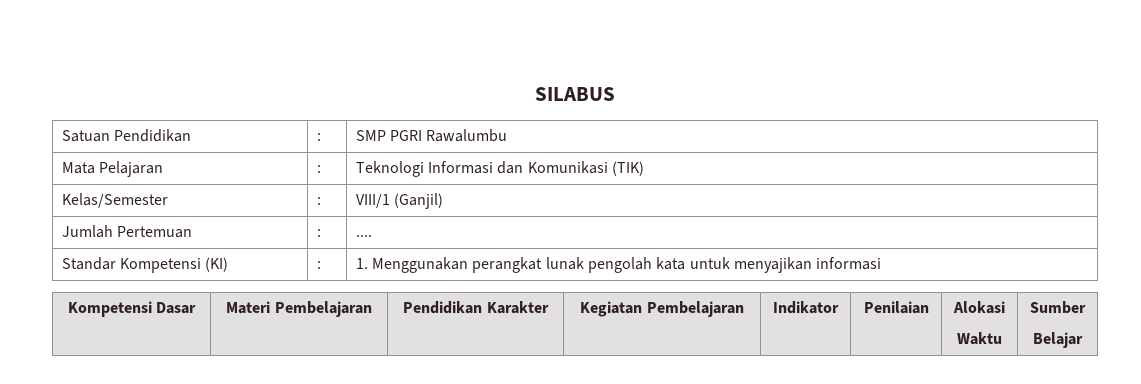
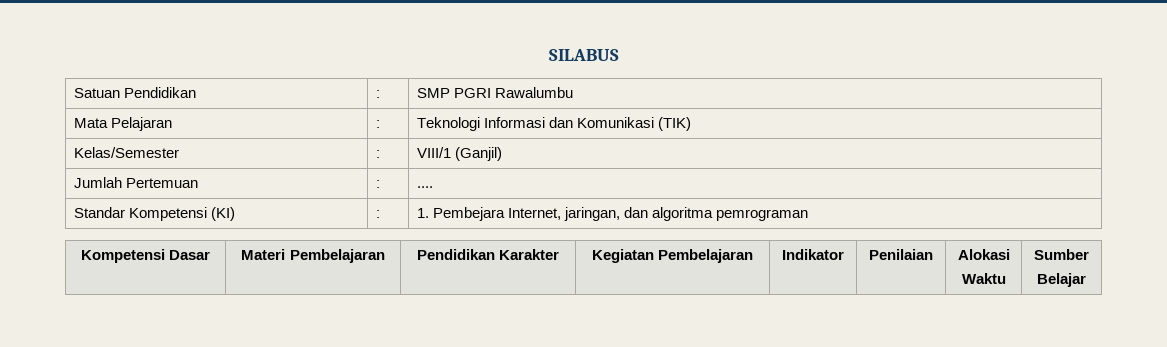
- Standar Kompetensi (KI) | : | 1. Menggunakan perangkat lunak pengolah kata untuk menyajikan informasi
+ Standar Kompetensi (KI) | : | 1. Pembejara Internet, jaringan, dan algoritma pemrograman

